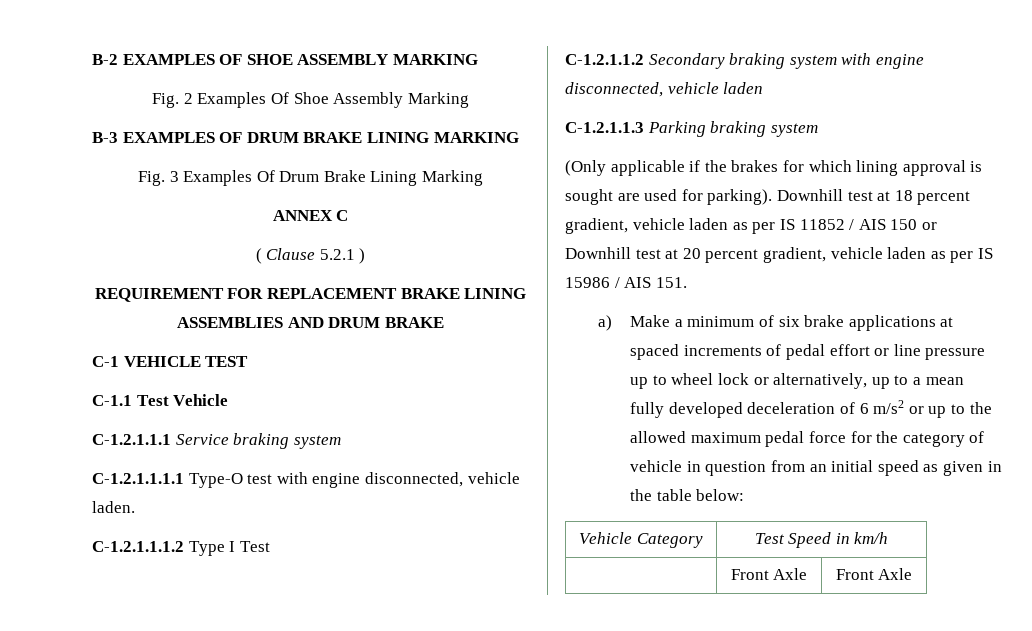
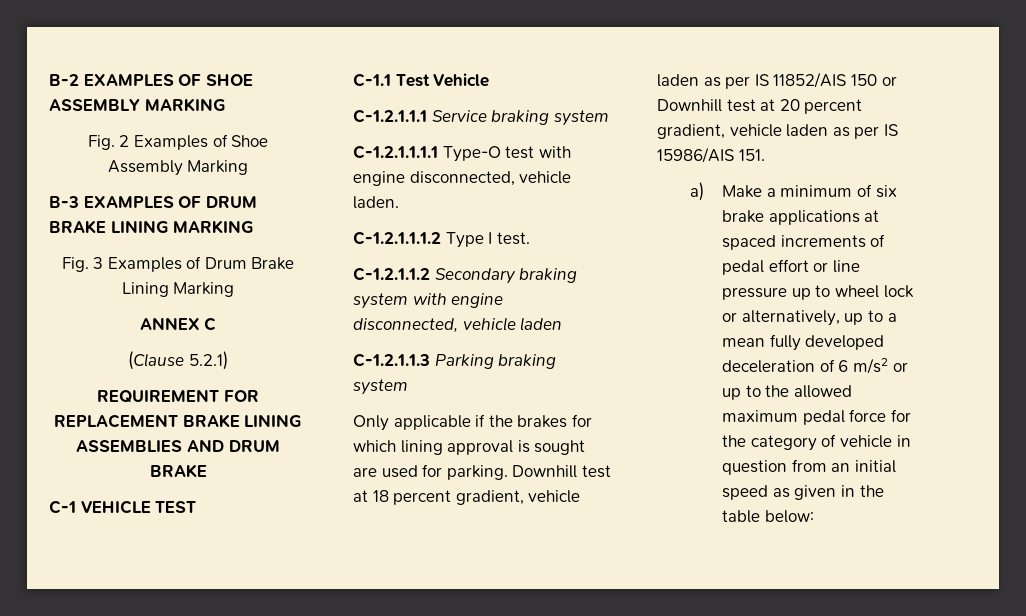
- Fig. 2 Examples Of Shoe Assembly Marking
+ Fig. 2 Examples of Shoe Assembly Marking
- Fig. 3 Examples Of Drum Brake Lining Marking
+ Fig. 3 Examples of Drum Brake Lining Marking
- ( Clause 5.2.1 )
+ (Clause 5.2.1)
- C-1.2.1.1.1.2 Type I Test
+ C-1.2.1.1.1.2 Type I test.
- (Only applicable if the brakes for which lining approval is sought are used for parking).
+ Only applicable if the brakes for which lining approval is sought are used for parking.
- Downhill test at 18 percent gradient, vehicle laden as per IS 11852 / AIS 150 or Downhill test at 20 percent gradient, vehicle laden as per IS 15986 / AIS 151.
+ Downhill test at 18 percent gradient, vehicle laden as per IS 11852/AIS 150 or Downhill test at 20 percent gradient, vehicle laden as per IS 15986/AIS 151.
- Vehicle Category | Test Speed in km/h
- | Front Axle | Front Axle

